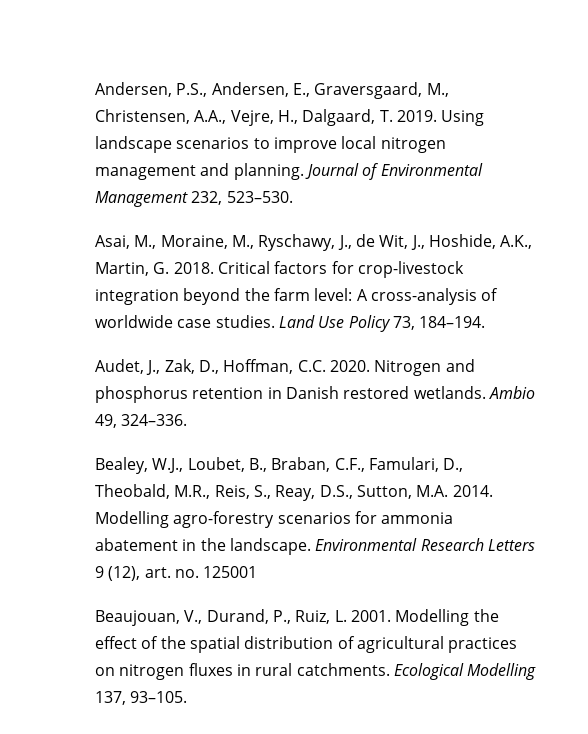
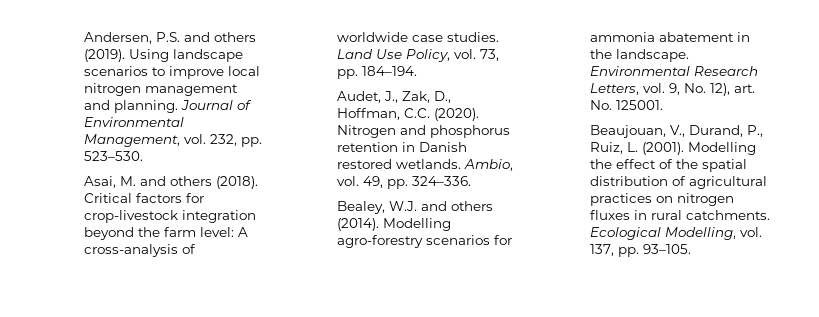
- Andersen, P.S., Andersen, E., Graversgaard, M., Christensen, A.A., Vejre, H., Dalgaard, T. 2019.
+ Andersen, P.S. and others (2019).
- Journal of Environmental Management 232, 523–530.
- Asai, M., Moraine, M., Ryschawy, J., de Wit, J., Hoshide, A.K., Martin, G. 2018.
+ Journal of Environmental Management, vol. 232, pp. 523–530.
+ Asai, M. and others (2018).
- Land Use Policy 73, 184–194.
+ Land Use Policy, vol. 73, pp. 184–194.
- Audet, J., Zak, D., Hoffman, C.C. 2020.
+ Audet, J., Zak, D., Hoffman, C.C. (2020).
- Ambio 49, 324–336.
- Bealey, W.J., Loubet, B., Braban, C.F., Famulari, D., Theobald, M.R., Reis, S., Reay, D.S., Sutton, M.A. 2014.
+ Ambio, vol. 49, pp. 324–336.
+ Bealey, W.J. and others (2014).
- Environmental Research Letters 9 (12), art. no. 125001
+ Environmental Research Letters, vol. 9, No. 12), art. No. 125001.
- Beaujouan, V., Durand, P., Ruiz, L. 2001.
+ Beaujouan, V., Durand, P., Ruiz, L. (2001).
- Ecological Modelling 137, 93–105.
+ Ecological Modelling, vol. 137, pp. 93–105.

